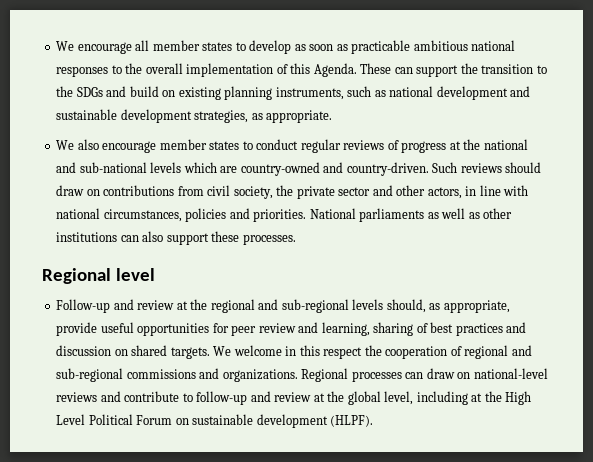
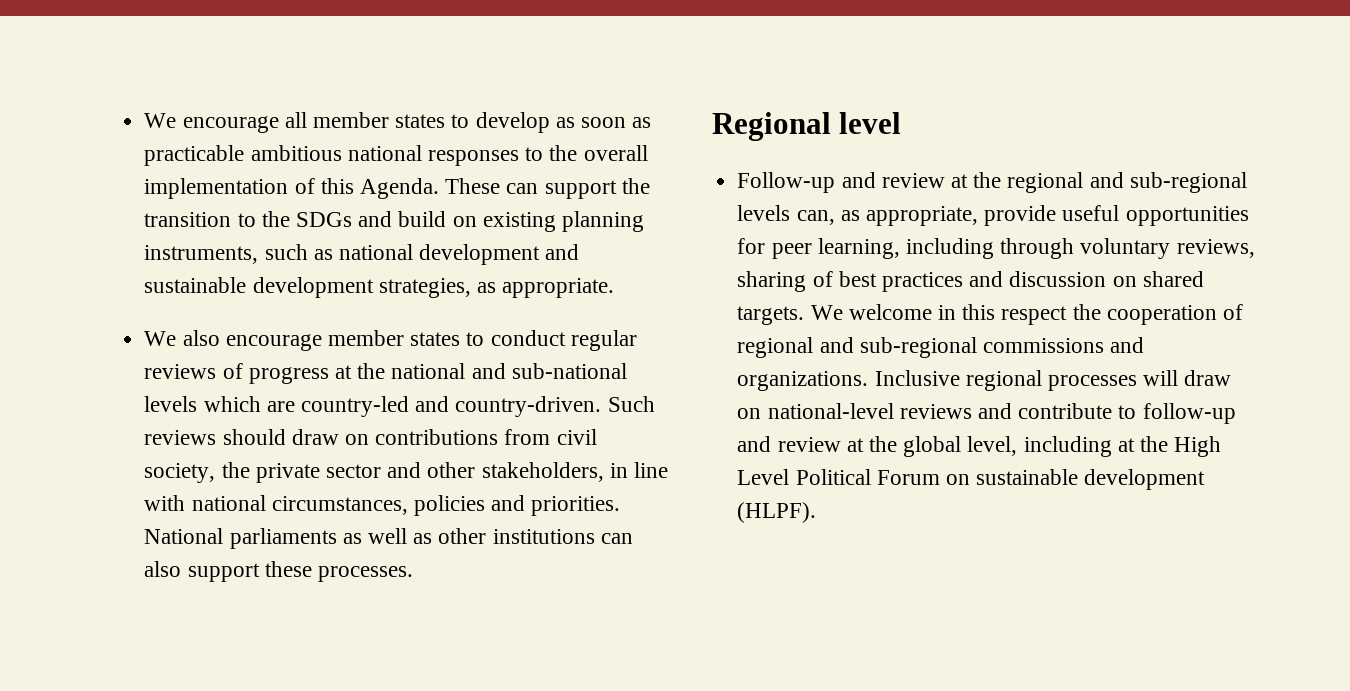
- We also encourage member states to conduct regular reviews of progress at the national and sub-national levels which are country-owned and country-driven.
+ We also encourage member states to conduct regular reviews of progress at the national and sub-national levels which are country-led and country-driven.
- Such reviews should draw on contributions from civil society, the private sector and other actors, in line with national circumstances, policies and priorities.
+ Such reviews should draw on contributions from civil society, the private sector and other stakeholders, in line with national circumstances, policies and priorities.
- Follow-up and review at the regional and sub-regional levels should, as appropriate, provide useful opportunities for peer review and learning, sharing of best practices and discussion on shared targets.
+ Follow-up and review at the regional and sub-regional levels can, as appropriate, provide useful opportunities for peer learning, including through voluntary reviews, sharing of best practices and discussion on shared targets.
- Regional processes can draw on national-level reviews and contribute to follow-up and review at the global level, including at the High Level Political Forum on sustainable development (HLPF).
+ Inclusive regional processes will draw on national-level reviews and contribute to follow-up and review at the global level, including at the High Level Political Forum on sustainable development (HLPF).

